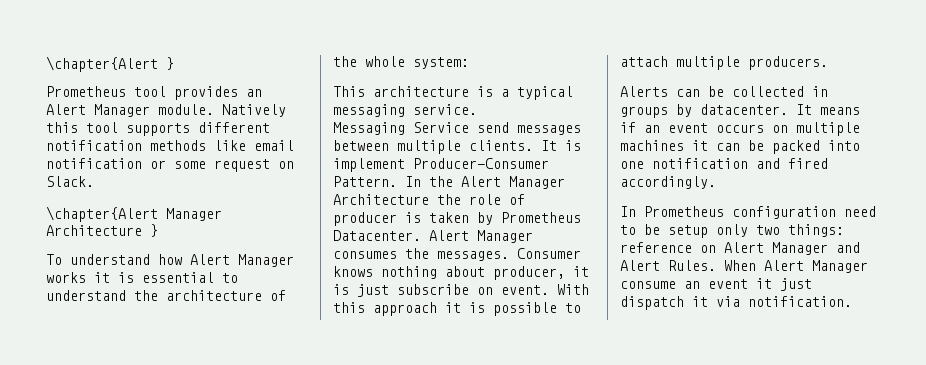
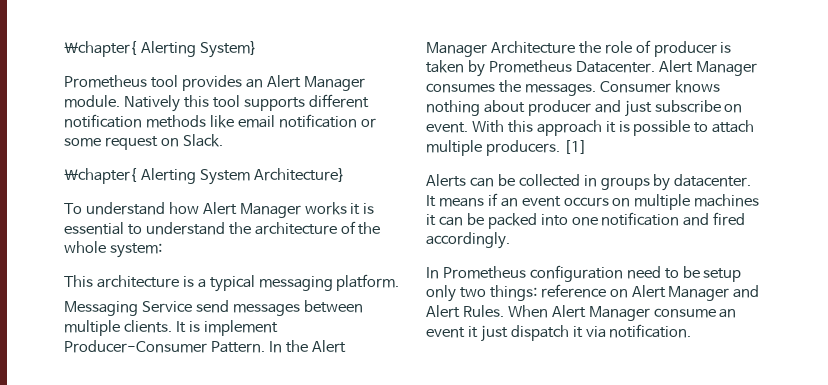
- \chapter{Alert }
+ \chapter{ Alerting System}
- \chapter{Alert Manager Architecture }
+ \chapter{ Alerting System Architecture}
- This architecture is a typical messaging service.
+ This architecture is a typical messaging platform.
- Consumer knows nothing about producer, it is just subscribe on event.
+ Consumer knows nothing about producer and just subscribe on event.
+ [1]

